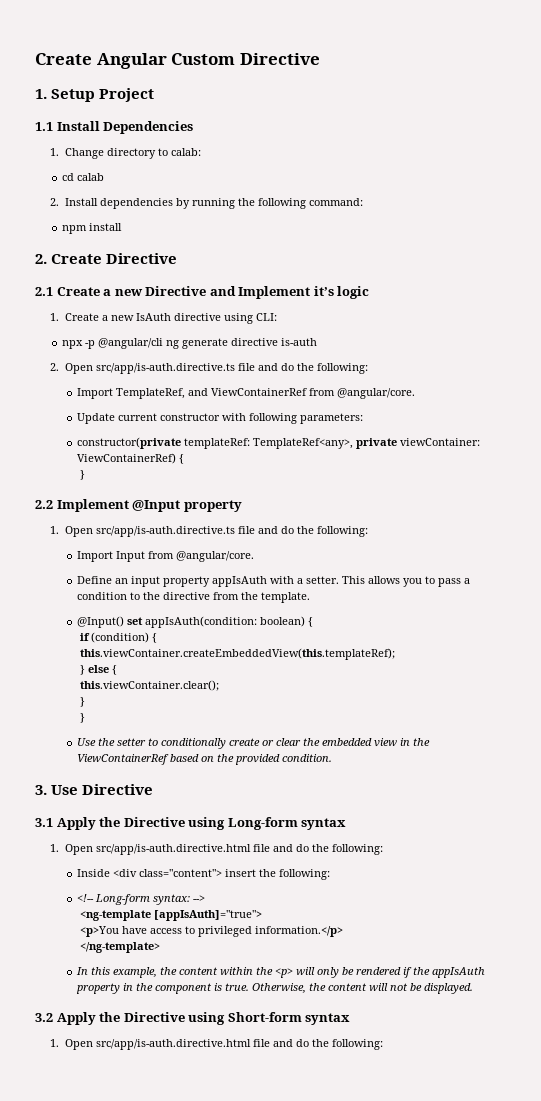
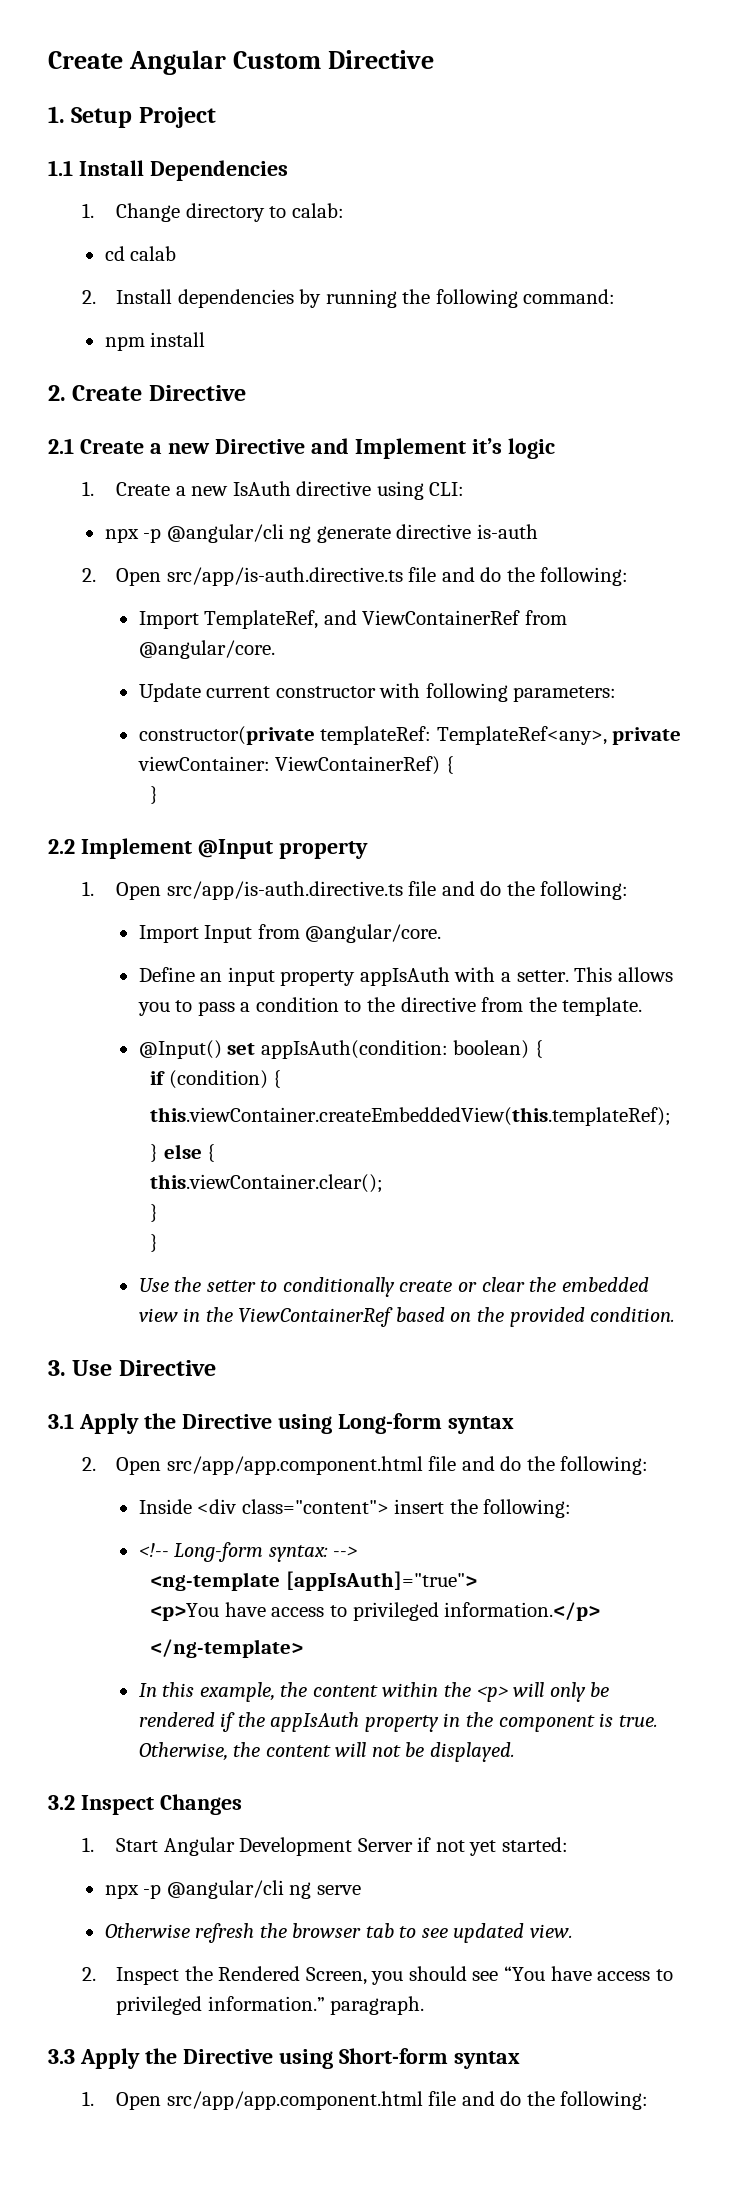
  3.1 Apply the Directive using Long-form syntax
- 1. Open src/app/is-auth.directive.html file and do the following:
+ 2. Open src/app/app.component.html file and do the following:
- 3.2 Apply the Directive using Short-form syntax
- 1. Open src/app/is-auth.directive.html file and do the following:
+ 3.2 Inspect Changes
+ 1. Start Angular Development Server if not yet started:
+ npx -p @angular/cli ng serve
+ Otherwise refresh the browser tab to see updated view.
+ 2. Inspect the Rendered Screen, you should see “You have access to privileged information.” paragraph.
+ 3.3 Apply the Directive using Short-form syntax
+ 1. Open src/app/app.component.html file and do the following:

